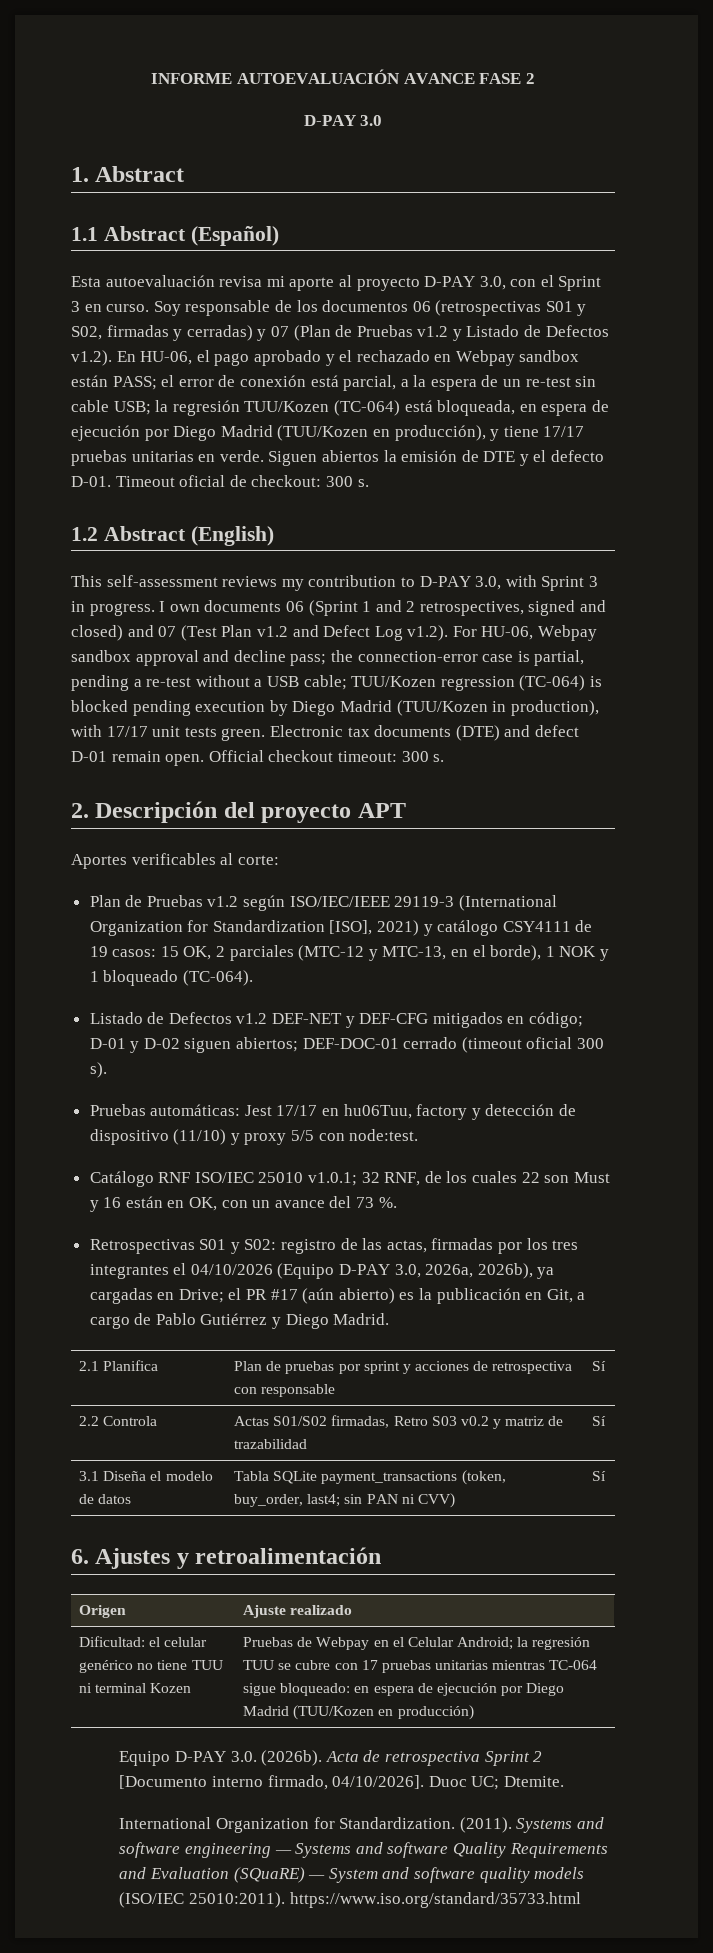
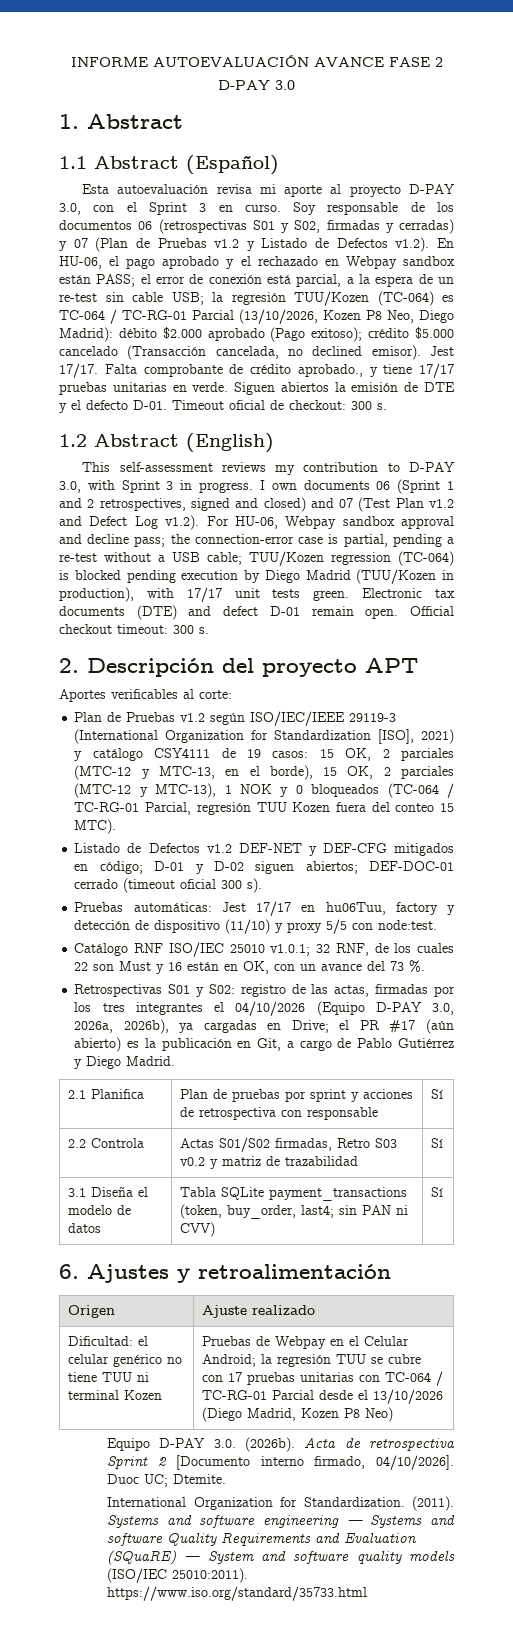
- la regresión TUU/Kozen (TC-064) está bloqueada, en espera de ejecución por Diego Madrid (TUU/Kozen en producción), y tiene 17/17 pruebas unitarias en verde.
+ la regresión TUU/Kozen (TC-064) es TC-064 / TC-RG-01 Parcial (13/10/2026, Kozen P8 Neo, Diego Madrid): débito $2.000 aprobado (Pago exitoso); crédito $5.000 cancelado (Transacción cancelada, no declined emisor). Jest 17/17. Falta comprobante de crédito aprobado., y tiene 17/17 pruebas unitarias en verde.
- Plan de Pruebas v1.2 según ISO/IEC/IEEE 29119-3 (International Organization for Standardization [ISO], 2021) y catálogo CSY4111 de 19 casos: 15 OK, 2 parciales (MTC-12 y MTC-13, en el borde), 1 NOK y 1 bloqueado (TC-064).
+ Plan de Pruebas v1.2 según ISO/IEC/IEEE 29119-3 (International Organization for Standardization [ISO], 2021) y catálogo CSY4111 de 19 casos: 15 OK, 2 parciales (MTC-12 y MTC-13, en el borde), 15 OK, 2 parciales (MTC-12 y MTC-13), 1 NOK y 0 bloqueados (TC-064 / TC-RG-01 Parcial, regresión TUU Kozen fuera del conteo 15 MTC).
- Dificultad: el celular genérico no tiene TUU ni terminal Kozen | Pruebas de Webpay en el Celular Android; la regresión TUU se cubre con 17 pruebas unitarias mientras TC-064 sigue bloqueado: en espera de ejecución por Diego Madrid (TUU/Kozen en producción)
+ Dificultad: el celular genérico no tiene TUU ni terminal Kozen | Pruebas de Webpay en el Celular Android; la regresión TUU se cubre con 17 pruebas unitarias con TC-064 / TC-RG-01 Parcial desde el 13/10/2026 (Diego Madrid, Kozen P8 Neo)

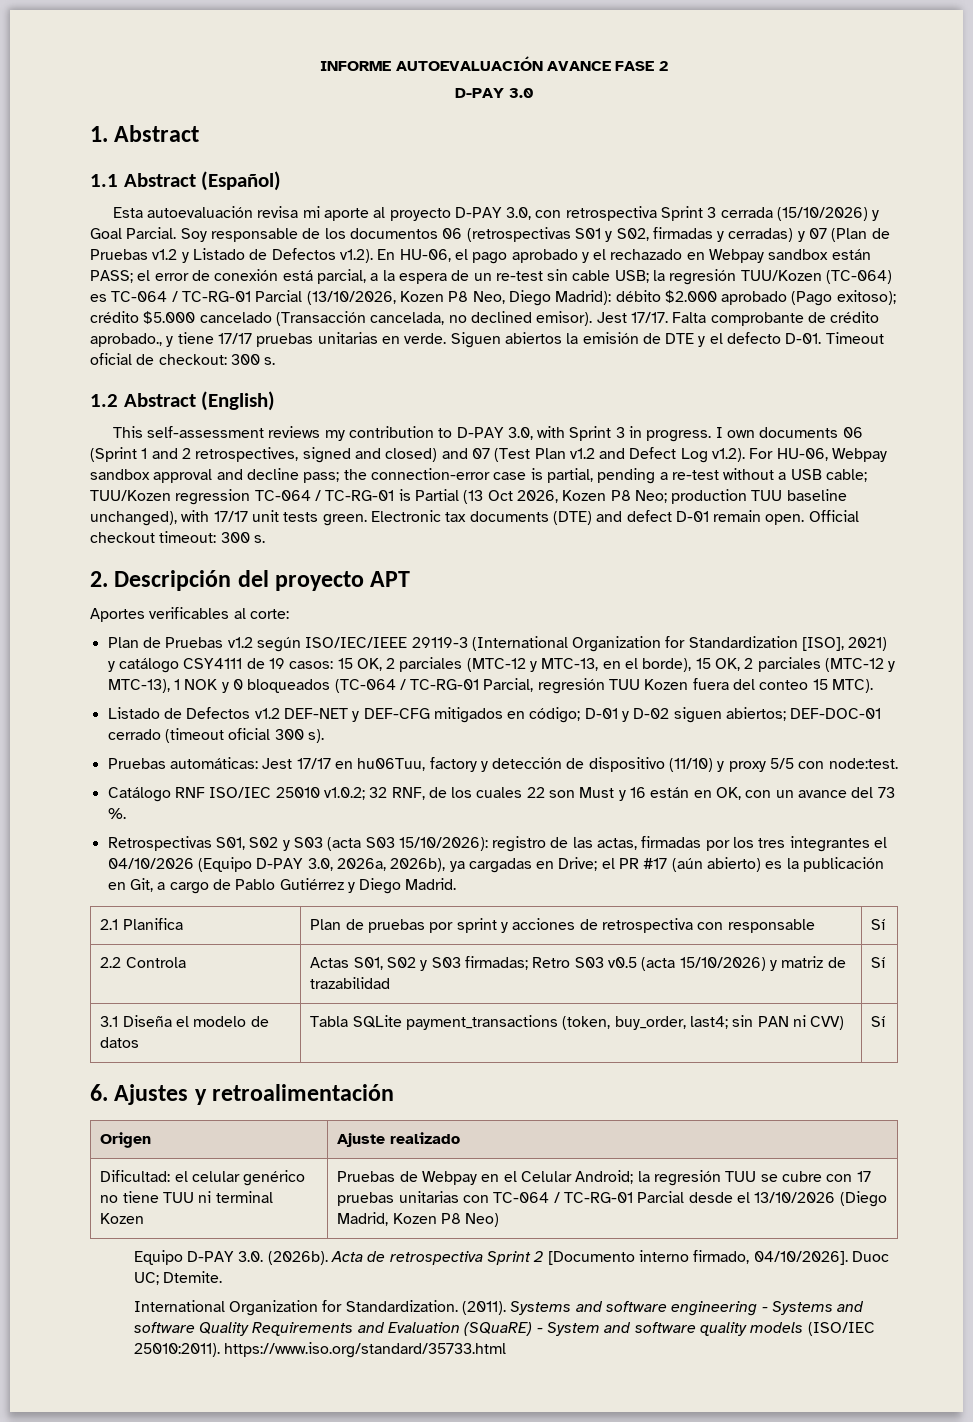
- Esta autoevaluación revisa mi aporte al proyecto D-PAY 3.0, con el Sprint 3 en curso.
+ Esta autoevaluación revisa mi aporte al proyecto D-PAY 3.0, con retrospectiva Sprint 3 cerrada (15/10/2026) y Goal Parcial.
- I own documents 06 (Sprint 1 and 2 retrospectives, signed and closed) and 07 (Test Plan v1.2 and Defect Log v1.2). For HU-06, Webpay sandbox approval and decline pass; the connection-error case is partial, pending a re-test without a USB cable; TUU/Kozen regression (TC-064) is blocked pending execution by Diego Madrid (TUU/Kozen in production), with 17/17 unit tests green.
+ I own documents 06 (Sprint 1 and 2 retrospectives, signed and closed) and 07 (Test Plan v1.2 and Defect Log v1.2). For HU-06, Webpay sandbox approval and decline pass; the connection-error case is partial, pending a re-test without a USB cable; TUU/Kozen regression TC-064 / TC-RG-01 is Partial (13 Oct 2026, Kozen P8 Neo; production TUU baseline unchanged), with 17/17 unit tests green.
- Catálogo RNF ISO/IEC 25010 v1.0.1; 32 RNF, de los cuales 22 son Must y 16 están en OK, con un avance del 73 %.
+ Catálogo RNF ISO/IEC 25010 v1.0.2; 32 RNF, de los cuales 22 son Must y 16 están en OK, con un avance del 73 %.
- Retrospectivas S01 y S02: registro de las actas, firmadas por los tres integrantes el 04/10/2026 (Equipo D-PAY 3.0, 2026a, 2026b), ya cargadas en Drive; el PR #17 (aún abierto) es la publicación en Git, a cargo de Pablo Gutiérrez y Diego Madrid.
+ Retrospectivas S01, S02 y S03 (acta S03 15/10/2026): registro de las actas, firmadas por los tres integrantes el 04/10/2026 (Equipo D-PAY 3.0, 2026a, 2026b), ya cargadas en Drive; el PR #17 (aún abierto) es la publicación en Git, a cargo de Pablo Gutiérrez y Diego Madrid.
- 2.2 Controla | Actas S01/S02 firmadas, Retro S03 v0.2 y matriz de trazabilidad | Sí
+ 2.2 Controla | Actas S01, S02 y S03 firmadas; Retro S03 v0.5 (acta 15/10/2026) y matriz de trazabilidad | Sí
- Systems and software engineering — Systems and software Quality Requirements and Evaluation (SQuaRE) — System and software quality models (ISO/IEC 25010:2011). https://www.iso.org/standard/35733.html
+ Systems and software engineering - Systems and software Quality Requirements and Evaluation (SQuaRE) - System and software quality models (ISO/IEC 25010:2011). https://www.iso.org/standard/35733.html

